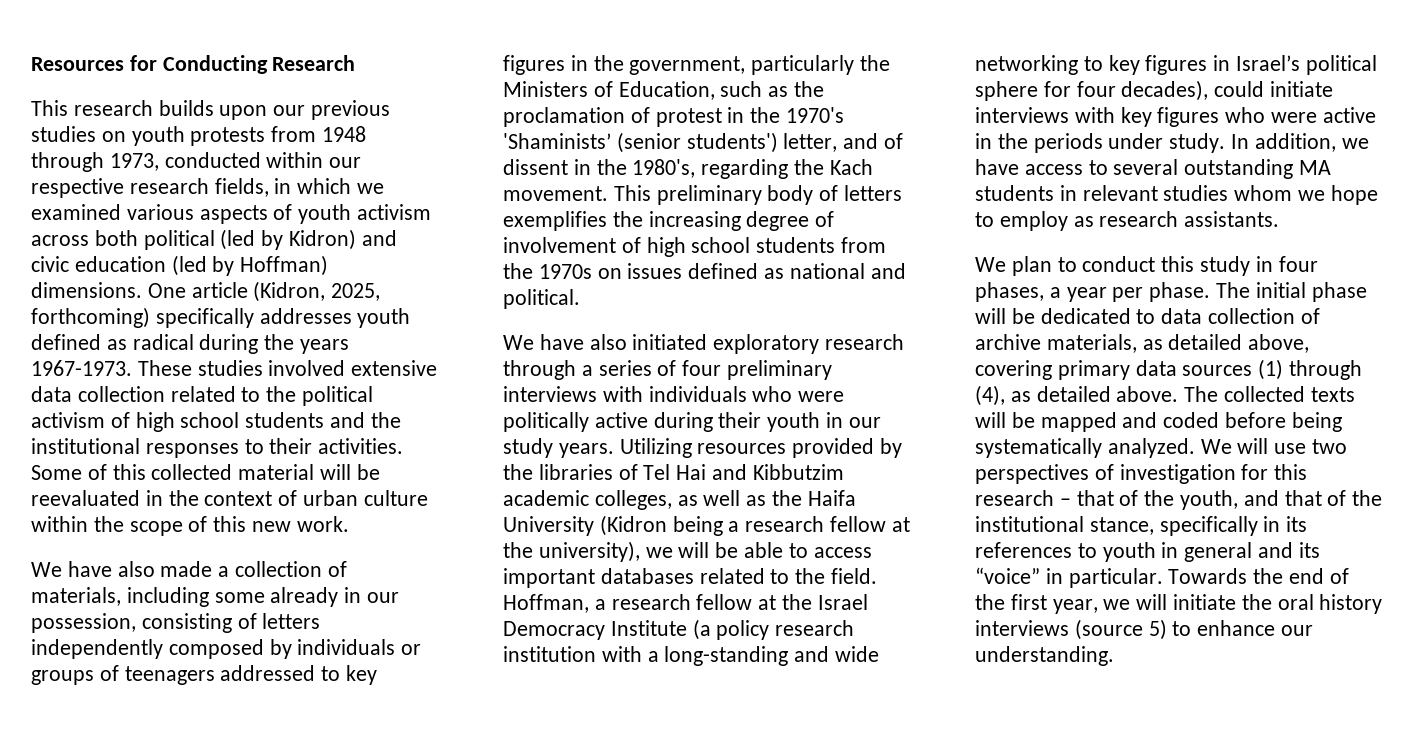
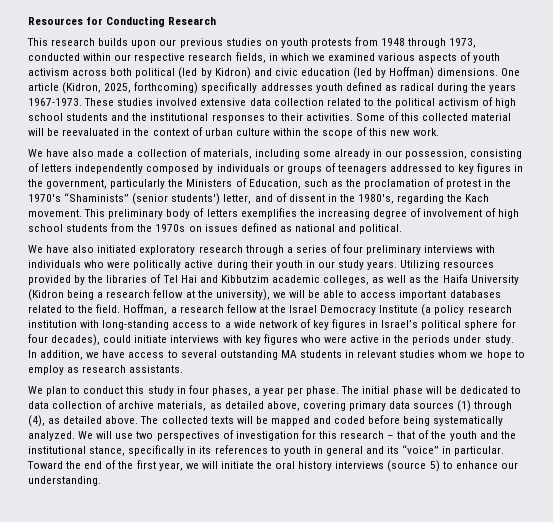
- We have also made a collection of materials, including some already in our possession, consisting of letters independently composed by individuals or groups of teenagers addressed to key figures in the government, particularly the Ministers of Education, such as the proclamation of protest in the 1970's 'Shaminists’ (senior students') letter, and of dissent in the 1980's, regarding the Kach movement.
+ We have also made a collection of materials, including some already in our possession, consisting of letters independently composed by individuals or groups of teenagers addressed to key figures in the government, particularly the Ministers of Education, such as the proclamation of protest in the 1970's “Shaminists” (senior students') letter, and of dissent in the 1980's, regarding the Kach movement.
- Hoffman, a research fellow at the Israel Democracy Institute (a policy research institution with a long-standing and wide networking to key figures in Israel’s political sphere for four decades), could initiate interviews with key figures who were active in the periods under study.
+ Hoffman, a research fellow at the Israel Democracy Institute (a policy research institution with long-standing access to a wide network of key figures in Israel’s political sphere for four decades), could initiate interviews with key figures who were active in the periods under study.
- We will use two perspectives of investigation for this research – that of the youth, and that of the institutional stance, specifically in its references to youth in general and its “voice” in particular.
+ We will use two perspectives of investigation for this research – that of the youth and the institutional stance, specifically in its references to youth in general and its “voice” in particular.
- Towards the end of the first year, we will initiate the oral history interviews (source 5) to enhance our understanding.
+ Toward the end of the first year, we will initiate the oral history interviews (source 5) to enhance our understanding.

